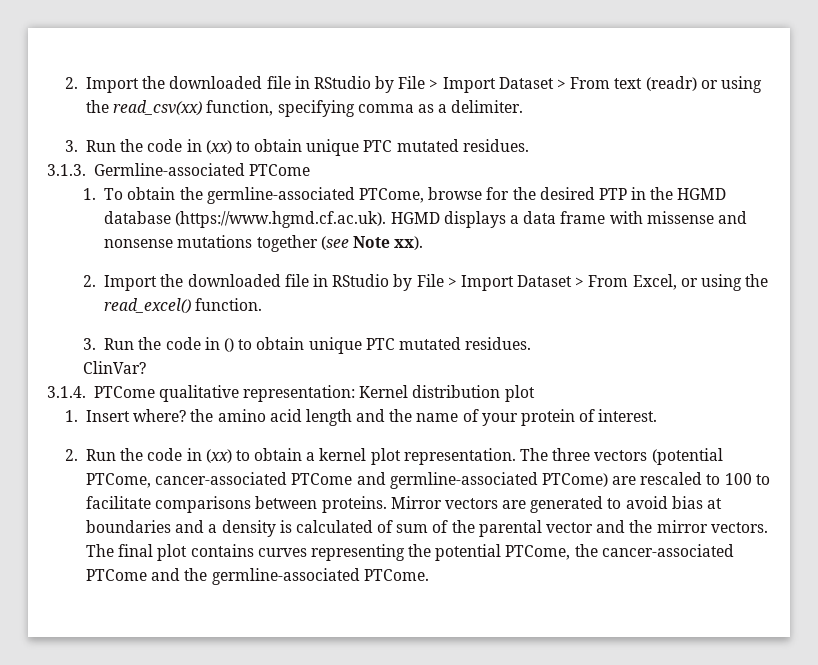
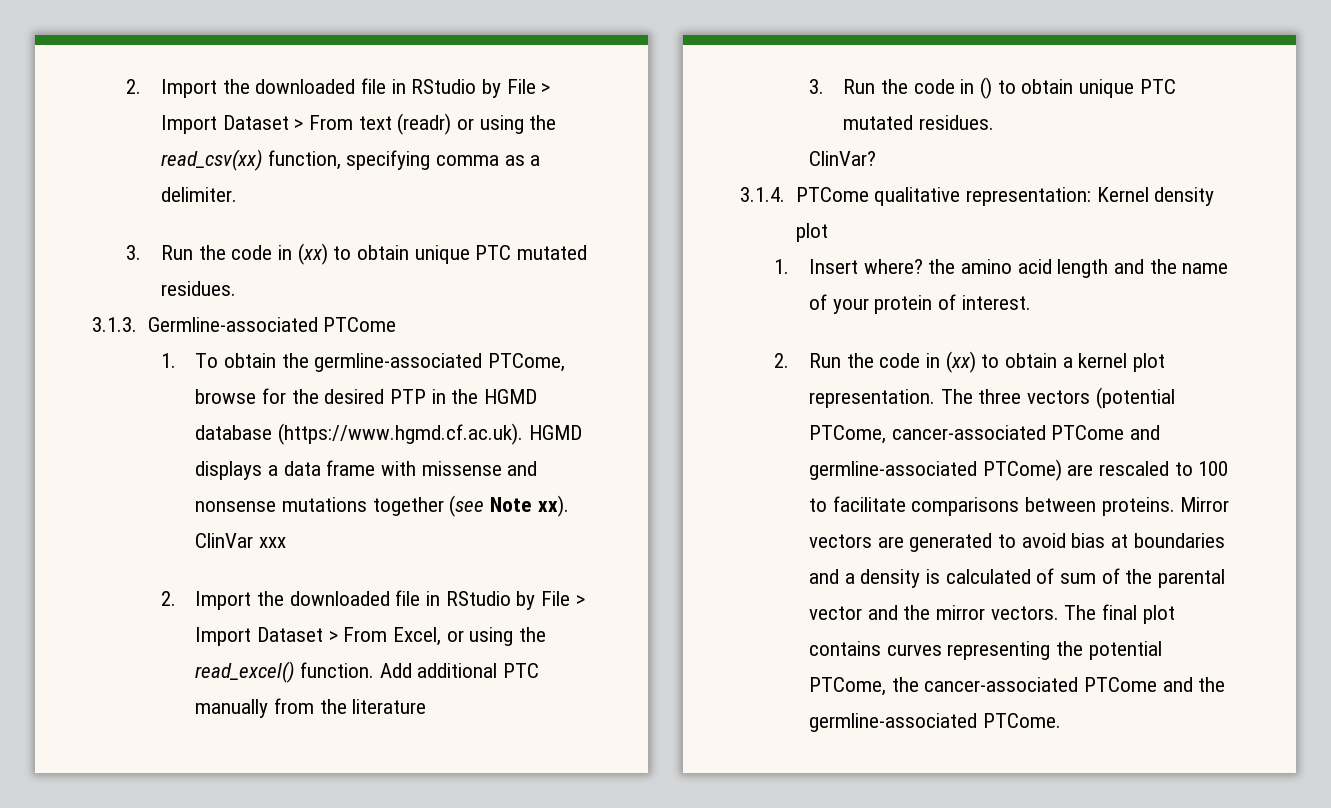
+ ClinVar xxx
+ Add additional PTC manually from the literature
- 3.1.4. PTCome qualitative representation: Kernel distribution plot
+ 3.1.4. PTCome qualitative representation: Kernel density plot

